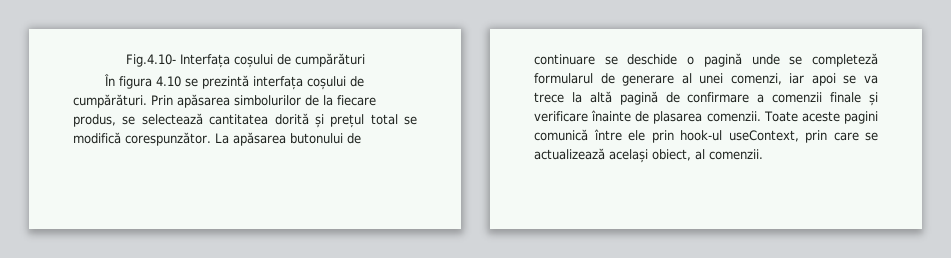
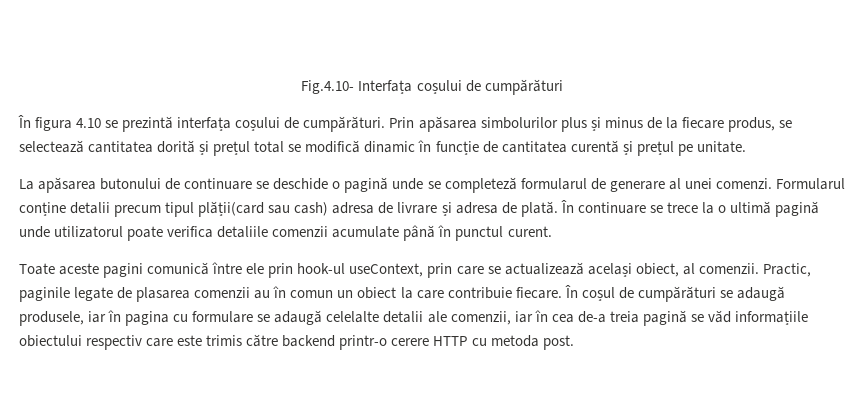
- Prin apăsarea simbolurilor de la fiecare produs, se selectează cantitatea dorită și prețul total se modifică corespunzător. La apăsarea butonului de continuare se deschide o pagină unde se completeză formularul de generare al unei comenzi, iar apoi se va trece la altă pagină de confirmare a comenzii finale și verificare înainte de plasarea comenzii. Toate aceste pagini comunică între ele prin hook-ul useContext, prin care se actualizează același obiect, al comenzii.
+ Prin apăsarea simbolurilor plus și minus de la fiecare produs, se selectează cantitatea dorită și prețul total se modifică dinamic în funcție de cantitatea curentă și prețul pe unitate.
+ La apăsarea butonului de continuare se deschide o pagină unde se completeză formularul de generare al unei comenzi. Formularul conține detalii precum tipul plății(card sau cash) adresa de livrare și adresa de plată. În continuare se trece la o ultimă pagină unde utilizatorul poate verifica detaliile comenzii acumulate până în punctul curent.
+ Toate aceste pagini comunică între ele prin hook-ul useContext, prin care se actualizează același obiect, al comenzii.
+ Practic, paginile legate de plasarea comenzii au în comun un obiect la care contribuie fiecare. În coșul de cumpărături se adaugă produsele, iar în pagina cu formulare se adaugă celelalte detalii ale comenzii, iar în cea de-a treia pagină se văd informațiile obiectului respectiv care este trimis către backend printr-o cerere HTTP cu metoda post.

